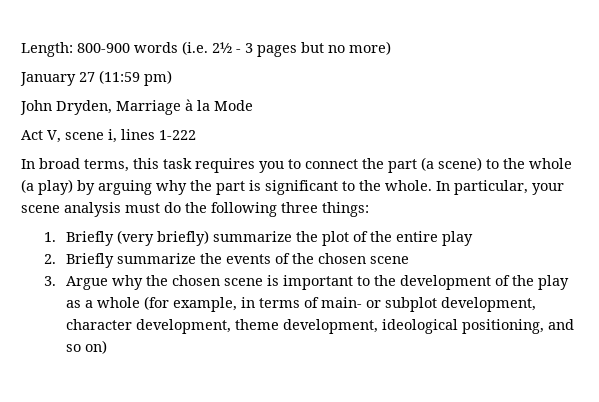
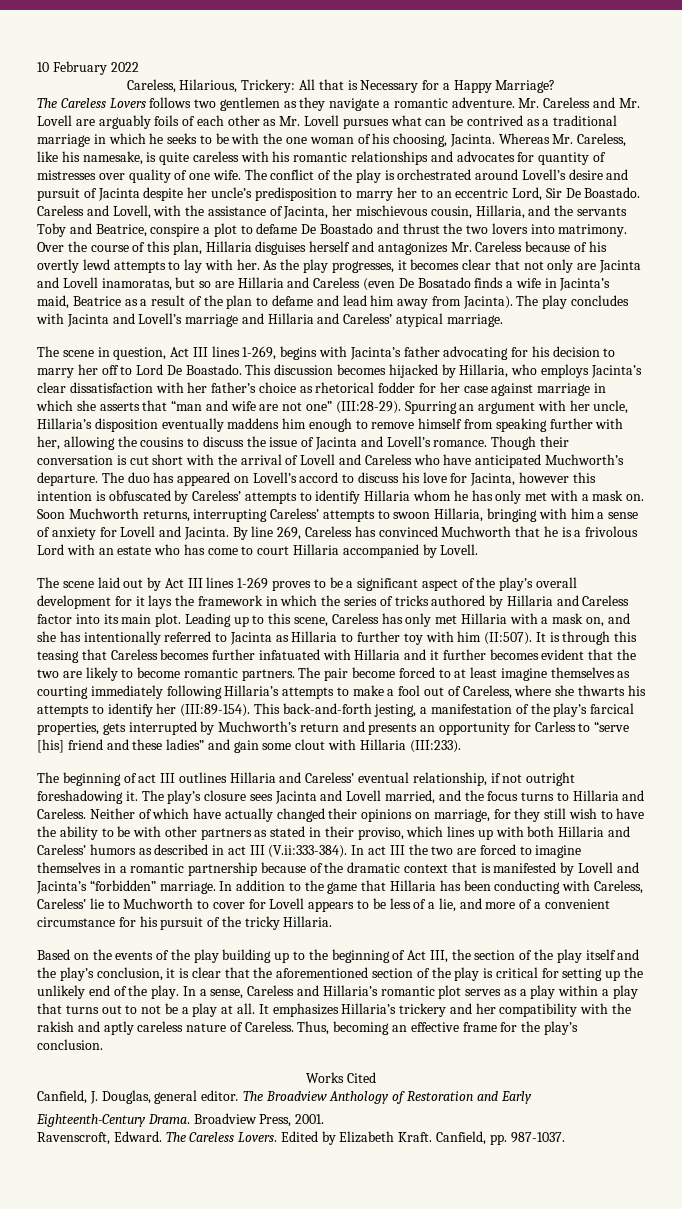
- Length: 800-900 words (i.e. 2½ - 3 pages but no more)
- January 27 (11:59 pm)
- John Dryden, Marriage à la Mode
- Act V, scene i, lines 1-222
- In broad terms, this task requires you to connect the part (a scene) to the whole (a play) by arguing why the part is significant to the whole. In particular, your scene analysis must do the following three things:
- 1. Briefly (very briefly) summarize the plot of the entire play
- 2. Briefly summarize the events of the chosen scene
- 3. Argue why the chosen scene is important to the development of the play as a whole (for example, in terms of main- or subplot development, character development, theme development, ideological positioning, and so on)
+ 10 February 2022
+ Careless, Hilarious, Trickery: All that is Necessary for a Happy Marriage?
+ The Careless Lovers follows two gentlemen as they navigate a romantic adventure. Mr. Careless and Mr. Lovell are arguably foils of each other as Mr. Lovell pursues what can be contrived as a traditional marriage in which he seeks to be with the one woman of his choosing, Jacinta. Whereas Mr. Careless, like his namesake, is quite careless with his romantic relationships and advocates for quantity of mistresses over quality of one wife. The conflict of the play is orchestrated around Lovell’s desire and pursuit of Jacinta despite her uncle’s predisposition to marry her to an eccentric Lord, Sir De Boastado. Careless and Lovell, with the assistance of Jacinta, her mischievous cousin, Hillaria, and the servants Toby and Beatrice, conspire a plot to defame De Boastado and thrust the two lovers into matrimony. Over the course of this plan, Hillaria disguises herself and antagonizes Mr. Careless because of his overtly lewd attempts to lay with her. As the play progresses, it becomes clear that not only are Jacinta and Lovell inamoratas, but so are Hillaria and Careless (even De Bosatado finds a wife in Jacinta’s maid, Beatrice as a result of the plan to defame and lead him away from Jacinta). The play concludes with Jacinta and Lovell’s marriage and Hillaria and Careless’ atypical marriage.
+ The scene in question, Act III lines 1-269, begins with Jacinta’s father advocating for his decision to marry her off to Lord De Boastado. This discussion becomes hijacked by Hillaria, who employs Jacinta’s clear dissatisfaction with her father’s choice as rhetorical fodder for her case against marriage in which she asserts that “man and wife are not one” (III:28-29). Spurring an argument with her uncle, Hillaria’s disposition eventually maddens him enough to remove himself from speaking further with her, allowing the cousins to discuss the issue of Jacinta and Lovell’s romance. Though their conversation is cut short with the arrival of Lovell and Careless who have anticipated Muchworth’s departure. The duo has appeared on Lovell’s accord to discuss his love for Jacinta, however this intention is obfuscated by Careless’ attempts to identify Hillaria whom he has only met with a mask on. Soon Muchworth returns, interrupting Careless’ attempts to swoon Hillaria, bringing with him a sense of anxiety for Lovell and Jacinta. By line 269, Careless has convinced Muchworth that he is a frivolous Lord with an estate who has come to court Hillaria accompanied by Lovell.
+ The scene laid out by Act III lines 1-269 proves to be a significant aspect of the play’s overall development for it lays the framework in which the series of tricks authored by Hillaria and Careless factor into its main plot. Leading up to this scene, Careless has only met Hillaria with a mask on, and she has intentionally referred to Jacinta as Hillaria to further toy with him (II:507). It is through this teasing that Careless becomes further infatuated with Hillaria and it further becomes evident that the two are likely to become romantic partners. The pair become forced to at least imagine themselves as courting immediately following Hillaria’s attempts to make a fool out of Careless, where she thwarts his attempts to identify her (III:89-154). This back-and-forth jesting, a manifestation of the play’s farcical properties, gets interrupted by Muchworth’s return and presents an opportunity for Carless to “serve [his] friend and these ladies” and gain some clout with Hillaria (III:233).
+ The beginning of act III outlines Hillaria and Careless’ eventual relationship, if not outright foreshadowing it. The play’s closure sees Jacinta and Lovell married, and the focus turns to Hillaria and Careless. Neither of which have actually changed their opinions on marriage, for they still wish to have the ability to be with other partners as stated in their proviso, which lines up with both Hillaria and Careless’ humors as described in act III (V.ii:333-384). In act III the two are forced to imagine themselves in a romantic partnership because of the dramatic context that is manifested by Lovell and Jacinta’s “forbidden” marriage. In addition to the game that Hillaria has been conducting with Careless, Careless’ lie to Muchworth to cover for Lovell appears to be less of a lie, and more of a convenient circumstance for his pursuit of the tricky Hillaria.
+ Based on the events of the play building up to the beginning of Act III, the section of the play itself and the play’s conclusion, it is clear that the aforementioned section of the play is critical for setting up the unlikely end of the play. In a sense, Careless and Hillaria’s romantic plot serves as a play within a play that turns out to not be a play at all. It emphasizes Hillaria’s trickery and her compatibility with the rakish and aptly careless nature of Careless. Thus, becoming an effective frame for the play’s conclusion.
+ Works Cited
+ Canfield, J. Douglas, general editor. The Broadview Anthology of Restoration and Early
+ Eighteenth-Century Drama. Broadview Press, 2001.
+ Ravenscroft, Edward. The Careless Lovers. Edited by Elizabeth Kraft. Canfield, pp. 987-1037.

